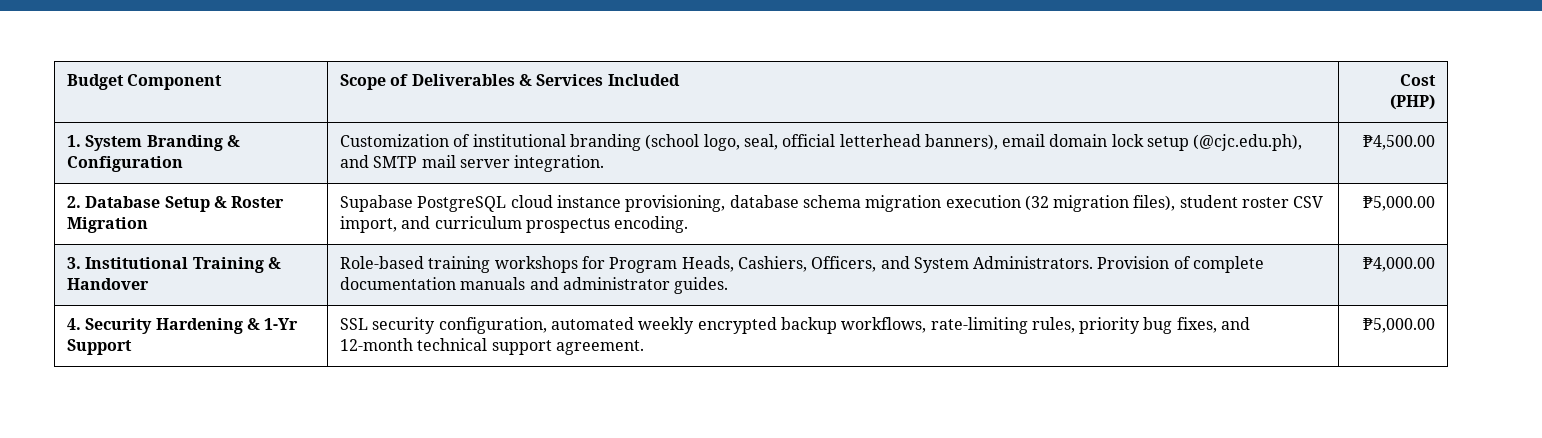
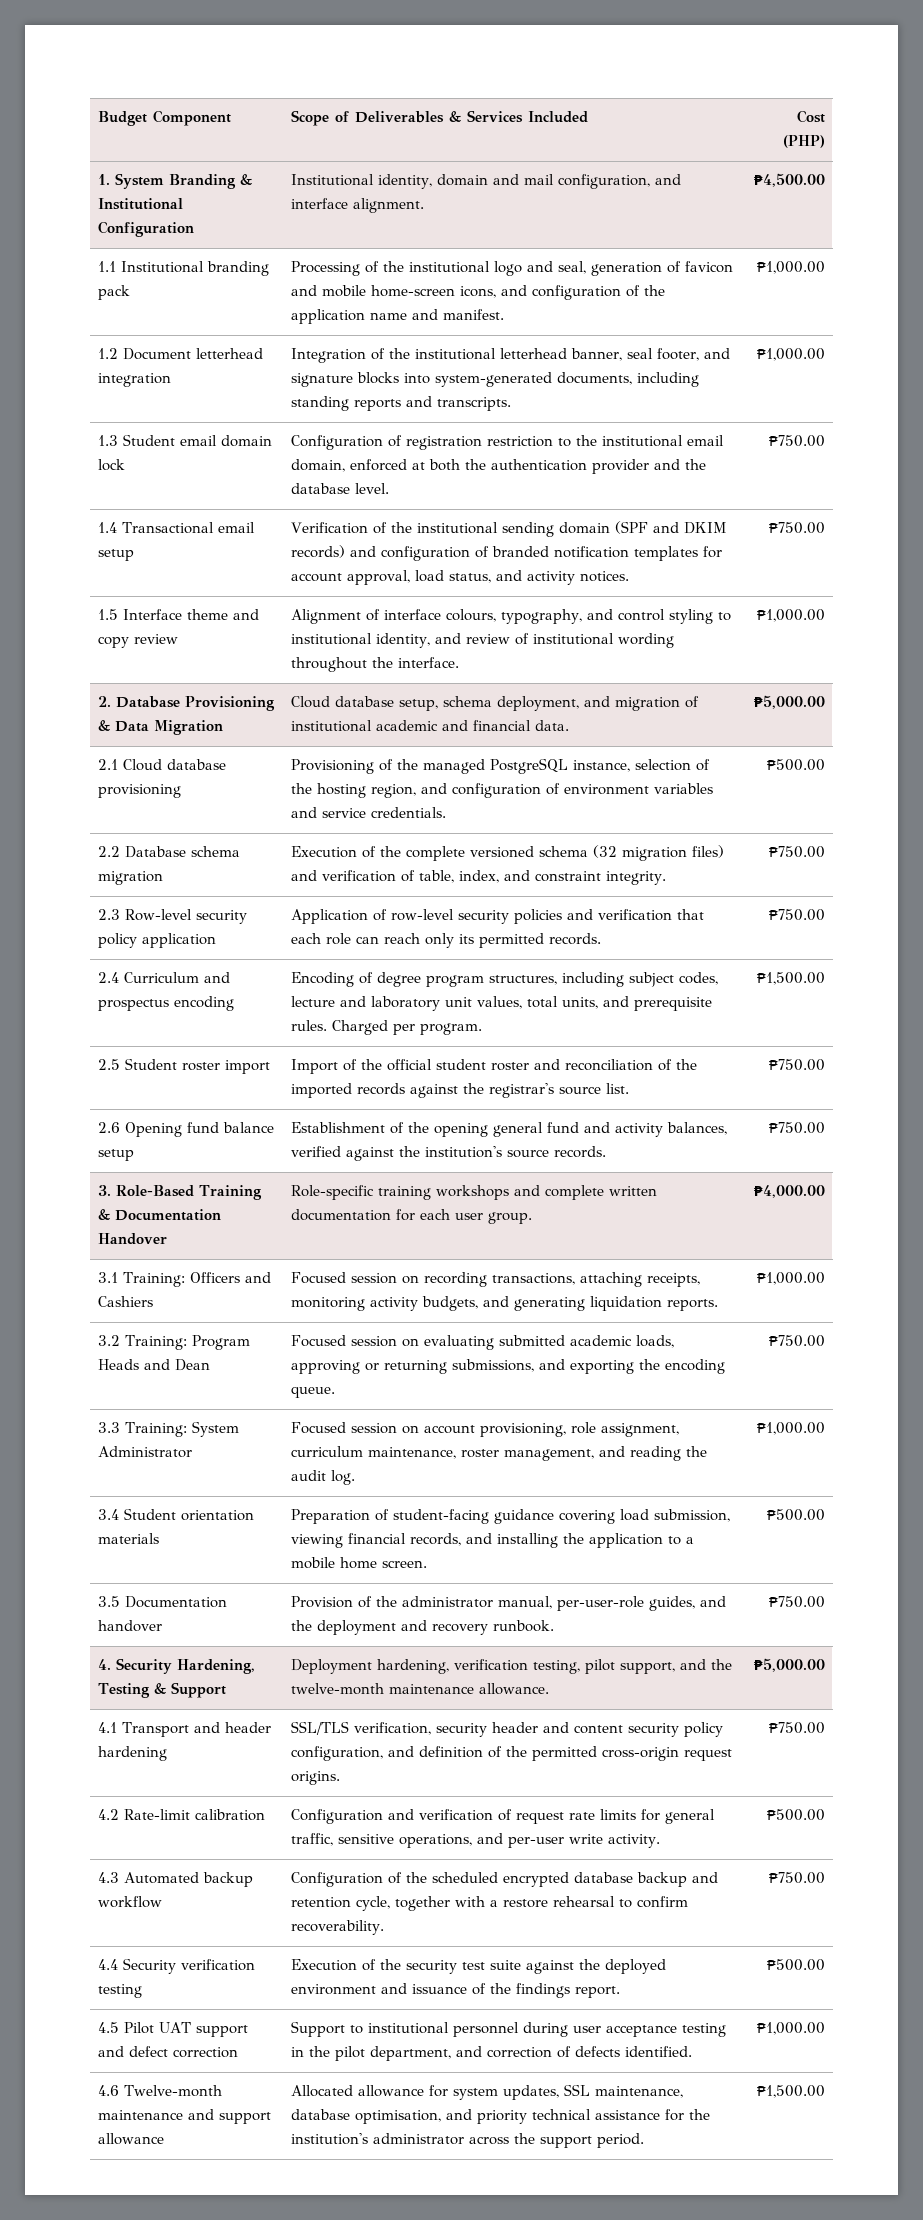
- 1. System Branding & Configuration | Customization of institutional branding (school logo, seal, official letterhead banners), email domain lock setup (@cjc.edu.ph), and SMTP mail server integration. | ₱4,500.00
- 2. Database Setup & Roster Migration | Supabase PostgreSQL cloud instance provisioning, database schema migration execution (32 migration files), student roster CSV import, and curriculum prospectus encoding. | ₱5,000.00
+ 1. System Branding & Institutional Configuration | Institutional identity, domain and mail configuration, and interface alignment. | ₱4,500.00
+ 1.1 Institutional branding pack | Processing of the institutional logo and seal, generation of favicon and mobile home-screen icons, and configuration of the application name and manifest. | ₱1,000.00
+ 1.2 Document letterhead integration | Integration of the institutional letterhead banner, seal footer, and signature blocks into system-generated documents, including standing reports and transcripts. | ₱1,000.00
+ 1.3 Student email domain lock | Configuration of registration restriction to the institutional email domain, enforced at both the authentication provider and the database level. | ₱750.00
+ 1.4 Transactional email setup | Verification of the institutional sending domain (SPF and DKIM records) and configuration of branded notification templates for account approval, load status, and activity notices. | ₱750.00
+ 1.5 Interface theme and copy review | Alignment of interface colours, typography, and control styling to institutional identity, and review of institutional wording throughout the interface. | ₱1,000.00
+ 2. Database Provisioning & Data Migration | Cloud database setup, schema deployment, and migration of institutional academic and financial data. | ₱5,000.00
+ 2.1 Cloud database provisioning | Provisioning of the managed PostgreSQL instance, selection of the hosting region, and configuration of environment variables and service credentials. | ₱500.00
+ 2.2 Database schema migration | Execution of the complete versioned schema (32 migration files) and verification of table, index, and constraint integrity. | ₱750.00
+ 2.3 Row-level security policy application | Application of row-level security policies and verification that each role can reach only its permitted records. | ₱750.00
+ 2.4 Curriculum and prospectus encoding | Encoding of degree program structures, including subject codes, lecture and laboratory unit values, total units, and prerequisite rules. Charged per program. | ₱1,500.00
+ 2.5 Student roster import | Import of the official student roster and reconciliation of the imported records against the registrar's source list. | ₱750.00
+ 2.6 Opening fund balance setup | Establishment of the opening general fund and activity balances, verified against the institution's source records. | ₱750.00
- 3. Institutional Training & Handover | Role-based training workshops for Program Heads, Cashiers, Officers, and System Administrators. Provision of complete documentation manuals and administrator guides. | ₱4,000.00
- 4. Security Hardening & 1-Yr Support | SSL security configuration, automated weekly encrypted backup workflows, rate-limiting rules, priority bug fixes, and 12-month technical support agreement. | ₱5,000.00
+ 3. Role-Based Training & Documentation Handover | Role-specific training workshops and complete written documentation for each user group. | ₱4,000.00
+ 3.1 Training: Officers and Cashiers | Focused session on recording transactions, attaching receipts, monitoring activity budgets, and generating liquidation reports. | ₱1,000.00
+ 3.2 Training: Program Heads and Dean | Focused session on evaluating submitted academic loads, approving or returning submissions, and exporting the encoding queue. | ₱750.00
+ 3.3 Training: System Administrator | Focused session on account provisioning, role assignment, curriculum maintenance, roster management, and reading the audit log. | ₱1,000.00
+ 3.4 Student orientation materials | Preparation of student-facing guidance covering load submission, viewing financial records, and installing the application to a mobile home screen. | ₱500.00
+ 3.5 Documentation handover | Provision of the administrator manual, per-user-role guides, and the deployment and recovery runbook. | ₱750.00
+ 4. Security Hardening, Testing & Support | Deployment hardening, verification testing, pilot support, and the twelve-month maintenance allowance. | ₱5,000.00
+ 4.1 Transport and header hardening | SSL/TLS verification, security header and content security policy configuration, and definition of the permitted cross-origin request origins. | ₱750.00
+ 4.2 Rate-limit calibration | Configuration and verification of request rate limits for general traffic, sensitive operations, and per-user write activity. | ₱500.00
+ 4.3 Automated backup workflow | Configuration of the scheduled encrypted database backup and retention cycle, together with a restore rehearsal to confirm recoverability. | ₱750.00
+ 4.4 Security verification testing | Execution of the security test suite against the deployed environment and issuance of the findings report. | ₱500.00
+ 4.5 Pilot UAT support and defect correction | Support to institutional personnel during user acceptance testing in the pilot department, and correction of defects identified. | ₱1,000.00
+ 4.6 Twelve-month maintenance and support allowance | Allocated allowance for system updates, SSL maintenance, database optimisation, and priority technical assistance for the institution's administrator across the support period. | ₱1,500.00

